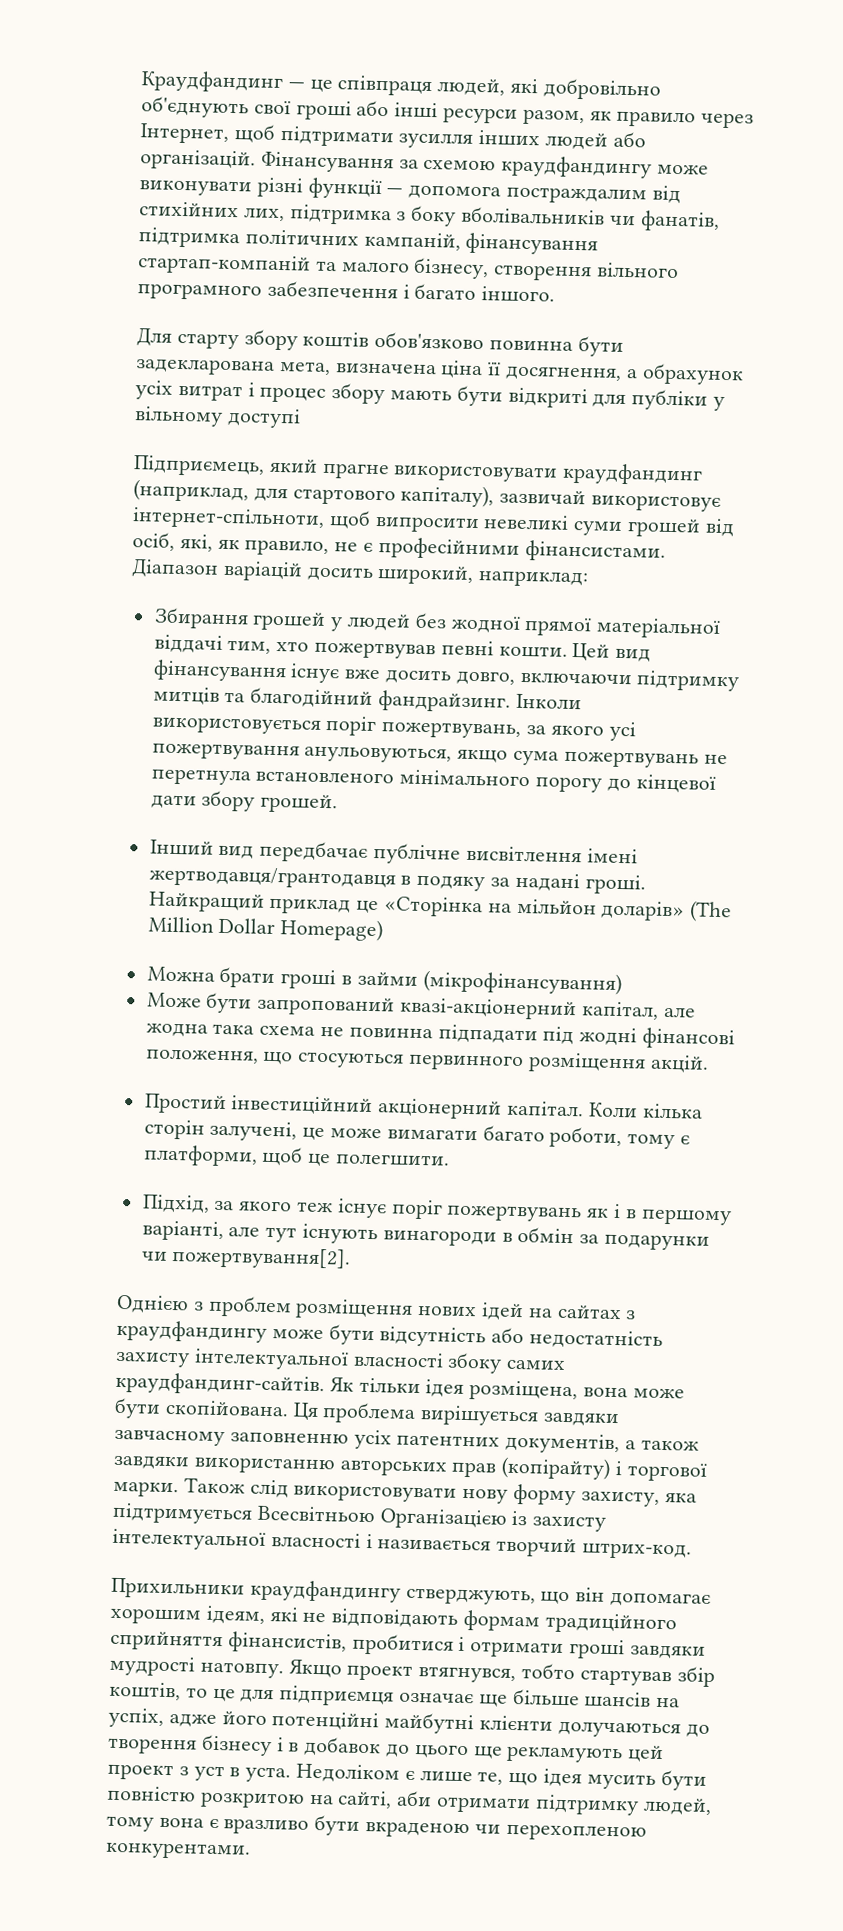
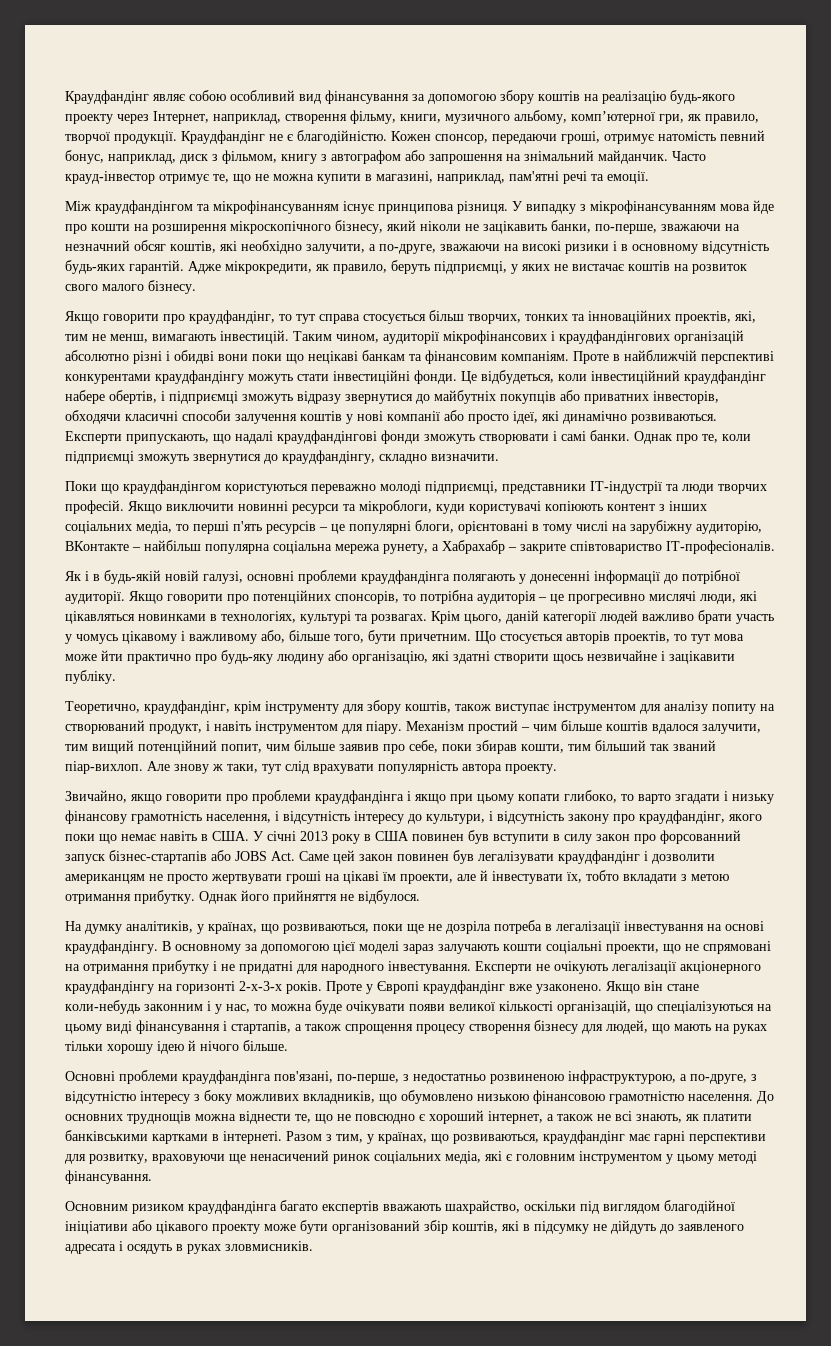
- Краудфандинг — це співпраця людей, які добровільно об'єднують свої гроші або інші ресурси разом, як правило через Інтернет, щоб підтримати зусилля інших людей або організацій. Фінансування за схемою краудфандингу може виконувати різні функції — допомога постраждалим від стихійних лих, підтримка з боку вболівальників чи фанатів, підтримка політичних кампаній, фінансування стартап-компаній та малого бізнесу, створення вільного програмного забезпечення і багато іншого.
- Для старту збору коштів обов'язково повинна бути задекларована мета, визначена ціна її досягнення, а обрахунок усіх витрат і процес збору мають бути відкриті для публіки у вільному доступі
- Підприємець, який прагне використовувати краудфандинг (наприклад, для стартового капіталу), зазвичай використовує інтернет-спільноти, щоб випросити невеликі суми грошей від осіб, які, як правило, не є професійними фінансистами. Діапазон варіацій досить широкий, наприклад:
- Збирання грошей у людей без жодної прямої матеріальної віддачі тим, хто пожертвував певні кошти. Цей вид фінансування існує вже досить довго, включаючи підтримку митців та благодійний фандрайзинг. Інколи використовується поріг пожертвувань, за якого усі пожертвування анульовуються, якщо сума пожертвувань не перетнула встановленого мінімального порогу до кінцевої дати збору грошей.
- Інший вид передбачає публічне висвітлення імені жертводавця/грантодавця в подяку за надані гроші. Найкращий приклад це «Сторінка на мільйон доларів» (The Million Dollar Homepage)
- Можна брати гроші в займи (мікрофінансування)
- Може бути запропований квазі-акціонерний капітал, але жодна така схема не повинна підпадати під жодні фінансові положення, що стосуються первинного розміщення акцій.
- Простий інвестиційний акціонерний капітал. Коли кілька сторін залучені, це може вимагати багато роботи, тому є платформи, щоб це полегшити.
- Підхід, за якого теж існує поріг пожертвувань як і в першому варіанті, але тут існують винагороди в обмін за подарунки чи пожертвування[2].
- Однією з проблем розміщення нових ідей на сайтах з краудфандингу може бути відсутність або недостатність захисту інтелектуальної власності збоку самих краудфандинг-сайтів. Як тільки ідея розміщена, вона може бути скопійована. Ця проблема вирішується завдяки завчасному заповненню усіх патентних документів, а також завдяки використанню авторських прав (копірайту) і торгової марки. Також слід використовувати нову форму захисту, яка підтримується Всесвітньою Організацією із захисту інтелектуальної власності і називається творчий штрих-код.
- Прихильники краудфандингу стверджують, що він допомагає хорошим ідеям, які не відповідають формам традиційного сприйняття фінансистів, пробитися і отримати гроші завдяки мудрості натовпу. Якщо проект втягнувся, тобто стартував збір коштів, то це для підприємця означає ще більше шансів на успіх, адже його потенційні майбутні клієнти долучаються до творення бізнесу і в добавок до цього ще рекламують цей проект з уст в уста. Недоліком є лише те, що ідея мусить бути повністю розкритою на сайті, аби отримати підтримку людей, тому вона є вразливо бути вкраденою чи перехопленою конкурентами.
+ Краудфандінг являє собою особливий вид фінансування за допомогою збору коштів на реалізацію будь-якого проекту через Інтернет, наприклад, створення фільму, книги, музичного альбому, комп’ютерної гри, як правило, творчої продукції. Краудфандінг не є благодійністю. Кожен спонсор, передаючи гроші, отримує натомість певний бонус, наприклад, диск з фільмом, книгу з автографом або запрошення на знімальний майданчик. Часто крауд-інвестор отримує те, що не можна купити в магазині, наприклад, пам'ятні речі та емоції.
+ Між краудфандінгом та мікрофінансуванням існує принципова різниця. У випадку з мікрофінансуванням мова йде про кошти на розширення мікроскопічного бізнесу, який ніколи не зацікавить банки, по-перше, зважаючи на незначний обсяг коштів, які необхідно залучити, а по-друге, зважаючи на високі ризики і в основному відсутність будь-яких гарантій. Адже мікрокредити, як правило, беруть підприємці, у яких не вистачає коштів на розвиток свого малого бізнесу.
+ Якщо говорити про краудфандінг, то тут справа стосується більш творчих, тонких та інноваційних проектів, які, тим не менш, вимагають інвестицій. Таким чином, аудиторії мікрофінансових і краудфандінгових організацій абсолютно різні і обидві вони поки що нецікаві банкам та фінансовим компаніям. Проте в найближчій перспективі конкурентами краудфандінгу можуть стати інвестиційні фонди. Це відбудеться, коли інвестиційний краудфандінг набере обертів, і підприємці зможуть відразу звернутися до майбутніх покупців або приватних інвесторів, обходячи класичні способи залучення коштів у нові компанії або просто ідеї, які динамічно розвиваються. Експерти припускають, що надалі краудфандінгові фонди зможуть створювати і самі банки. Однак про те, коли підприємці зможуть звернутися до краудфандінгу, складно визначити.
+ Поки що краудфандінгом користуються переважно молоді підприємці, представники IT-індустрії та люди творчих професій. Якщо виключити новинні ресурси та мікроблоги, куди користувачі копіюють контент з інших соціальних медіа, то перші п'ять ресурсів – це популярні блоги, орієнтовані в тому числі на зарубіжну аудиторію, ВКонтакте – найбільш популярна соціальна мережа рунету, а Хабрахабр – закрите співтовариство IT-професіоналів.
+ Як і в будь-якій новій галузі, основні проблеми краудфандінга полягають у донесенні інформації до потрібної аудиторії. Якщо говорити про потенційних спонсорів, то потрібна аудиторія – це прогресивно мислячі люди, які цікавляться новинками в технологіях, культурі та розвагах. Крім цього, даній категорії людей важливо брати участь у чомусь цікавому і важливому або, більше того, бути причетним. Що стосується авторів проектів, то тут мова може йти практично про будь-яку людину або організацію, які здатні створити щось незвичайне і зацікавити публіку.
+ Теоретично, краудфандінг, крім інструменту для збору коштів, також виступає інструментом для аналізу попиту на створюваний продукт, і навіть інструментом для піару. Механізм простий – чим більше коштів вдалося залучити, тим вищий потенційний попит, чим більше заявив про себе, поки збирав кошти, тим більший так званий піар-вихлоп. Але знову ж таки, тут слід врахувати популярність автора проекту.
+ Звичайно, якщо говорити про проблеми краудфандінга і якщо при цьому копати глибоко, то варто згадати і низьку фінансову грамотність населення, і відсутність інтересу до культури, і відсутність закону про краудфандінг, якого поки що немає навіть в США. У січні 2013 року в США повинен був вступити в силу закон про форсованний запуск бізнес-стартапів або JOBS Act. Саме цей закон повинен був легалізувати краудфандінг і дозволити американцям не просто жертвувати гроші на цікаві їм проекти, але й інвестувати їх, тобто вкладати з метою отримання прибутку. Однак його прийняття не відбулося.
+ На думку аналітиків, у країнах, що розвиваються, поки ще не дозріла потреба в легалізації інвестування на основі краудфандінгу. В основному за допомогою цієї моделі зараз залучають кошти соціальні проекти, що не спрямовані на отримання прибутку і не придатні для народного інвестування. Експерти не очікують легалізації акціонерного краудфандінгу на горизонті 2-х-3-х років. Проте у Європі краудфандінг вже узаконено. Якщо він стане коли-небудь законним і у нас, то можна буде очікувати появи великої кількості організацій, що спеціалізуються на цьому виді фінансування і стартапів, а також спрощення процесу створення бізнесу для людей, що мають на руках тільки хорошу ідею й нічого більше.
+ Основні проблеми краудфандінга пов'язані, по-перше, з недостатньо розвиненою інфраструктурою, а по-друге, з відсутністю інтересу з боку можливих вкладників, що обумовлено низькою фінансовою грамотністю населення. До основних труднощів можна віднести те, що не повсюдно є хороший інтернет, а також не всі знають, як платити банківськими картками в інтернеті. Разом з тим, у країнах, що розвиваються, краудфандінг має гарні перспективи для розвитку, враховуючи ще ненасичений ринок соціальних медіа, які є головним інструментом у цьому методі фінансування.
+ Основним ризиком краудфандінга багато експертів вважають шахрайство, оскільки під виглядом благодійної ініціативи або цікавого проекту може бути організований збір коштів, які в підсумку не дійдуть до заявленого адресата і осядуть в руках зловмисників.

